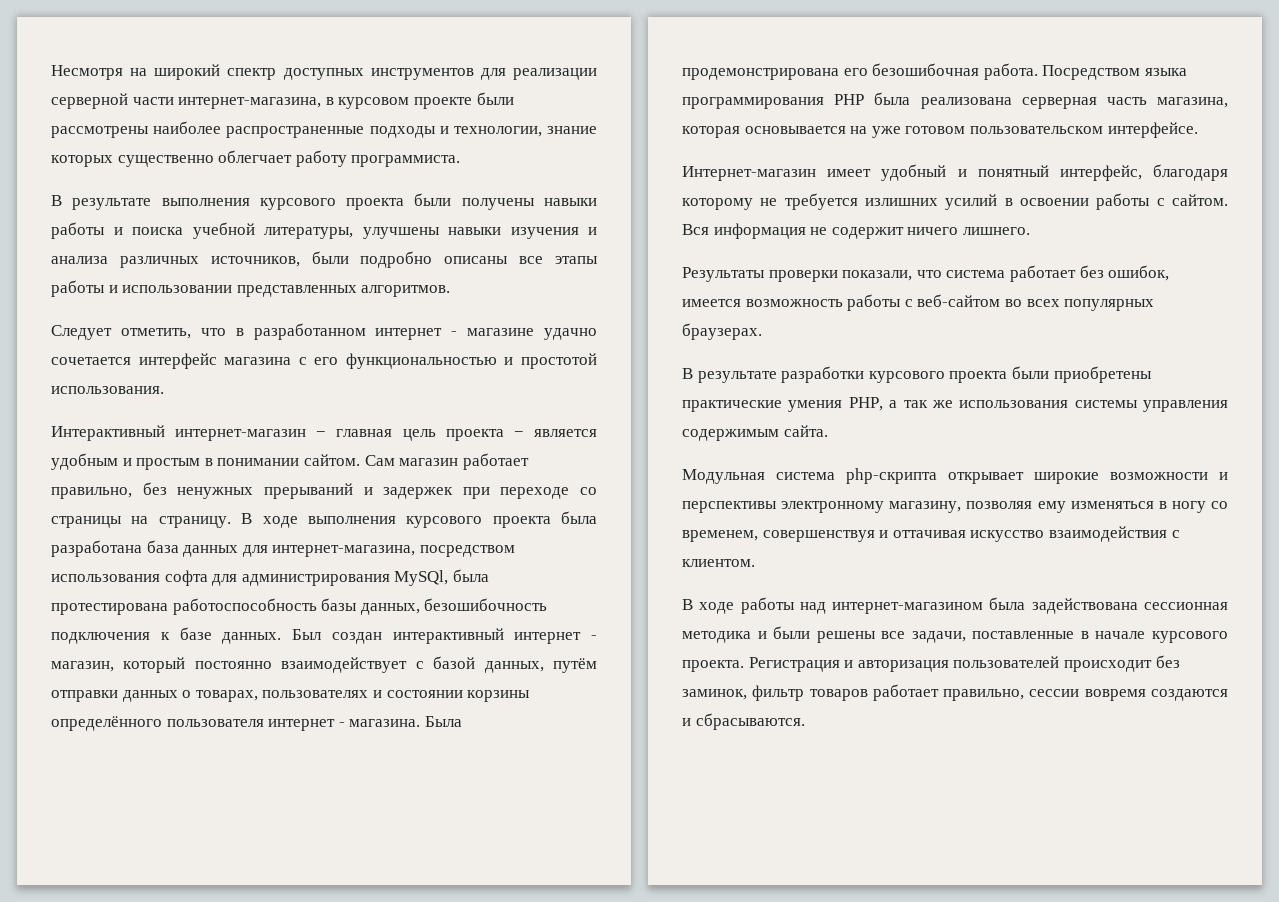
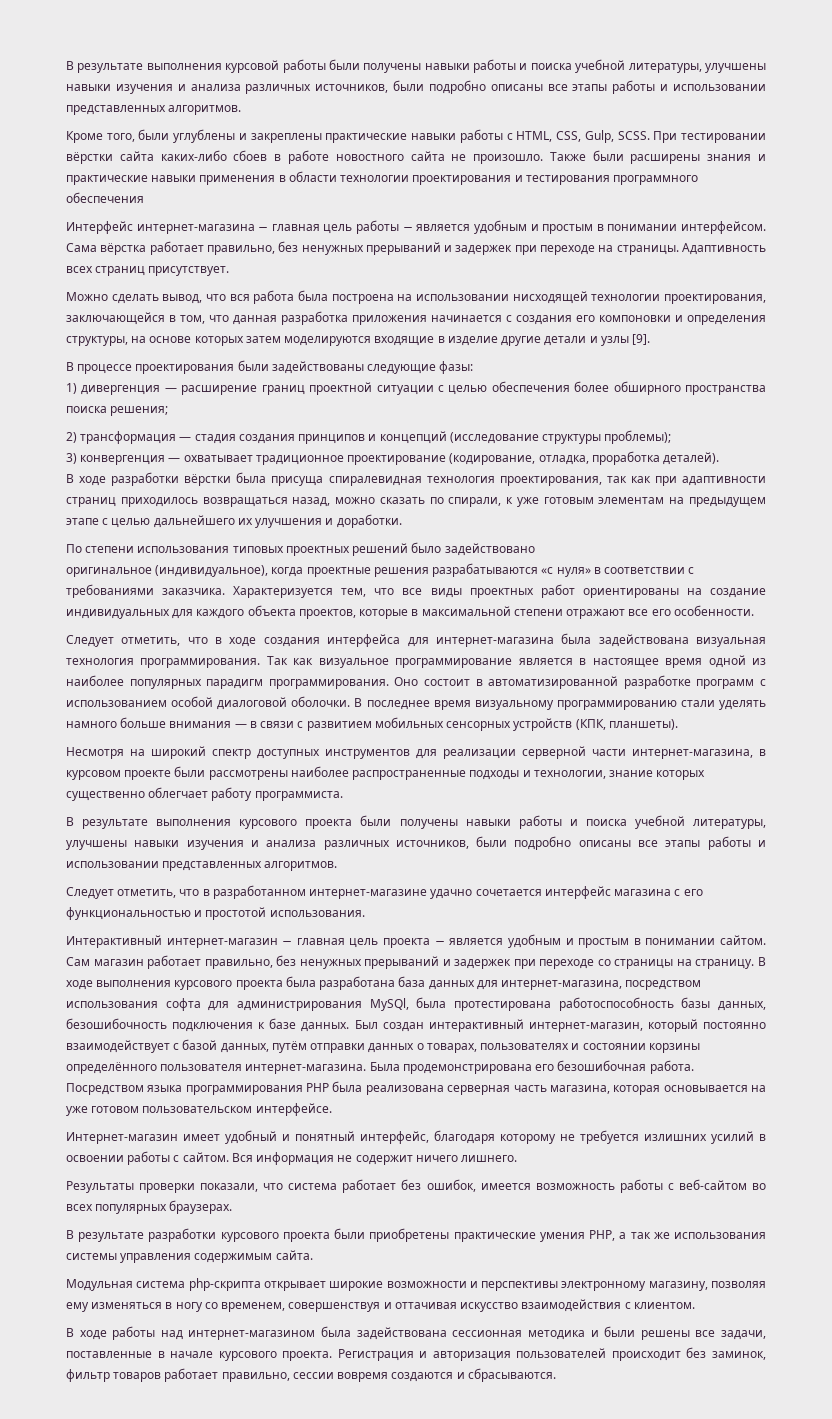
+ В результате выполнения курсовой работы были получены навыки работы и поиска учебной литературы, улучшены навыки изучения и анализа различных источников, были подробно описаны все этапы работы и использовании представленных алгоритмов.
+ Кроме того, были углублены и закреплены практические навыки работы с HTML, CSS, Gulp, SCSS. При тестировании вёрстки сайта каких-либо сбоев в работе новостного сайта не произошло. Также были расширены знания и практические навыки применения в области технологии проектирования и тестирования программного обеспечения
+ Интерфейс интернет-магазина − главная цель работы − является удобным и простым в понимании интерфейсом. Сама вёрстка работает правильно, без ненужных прерываний и задержек при переходе на страницы. Адаптивность всех страниц присутствует.
+ Можно сделать вывод, что вся работа была построена на использовании нисходящей технологии проектирования, заключающейся в том, что данная разработка приложения начинается с создания его компоновки и определения структуры, на основе которых затем моделируются входящие в изделие другие детали и узлы [9].
+ В процессе проектирования были задействованы следующие фазы:
+ 1) дивергенция — расширение границ проектной ситуации с целью обеспечения более обширного пространства поиска решения;
+ 2) трансформация — стадия создания принципов и концепций (исследование структуры проблемы);
+ 3) конвергенция — охватывает традиционное проектирование (кодирование, отладка, проработка деталей).
+ В ходе разработки вёрстки была присуща спиралевидная технология проектирования, так как при адаптивности страниц приходилось возвращаться назад, можно сказать по спирали, к уже готовым элементам на предыдущем этапе с целью дальнейшего их улучшения и доработки.
+ По степени использования типовых проектных решений было задействовано
+ оригинальное (индивидуальное), когда проектные решения разрабатываются «с нуля» в соответствии с требованиями заказчика. Характеризуется тем, что все виды проектных работ ориентированы на создание индивидуальных для каждого объекта проектов, которые в максимальной степени отражают все его особенности.
+ Следует отметить, что в ходе создания интерфейса для интернет-магазина была задействована визуальная технология программирования. Так как визуальное программирование является в настоящее время одной из наиболее популярных парадигм программирования. Оно состоит в автоматизированной разработке программ с использованием особой диалоговой оболочки. В последнее время визуальному программированию стали уделять намного больше внимания — в связи с развитием мобильных сенсорных устройств (КПК, планшеты).
- Следует отметить, что в разработанном интернет - магазине удачно сочетается интерфейс магазина с его функциональностью и простотой использования.
+ Следует отметить, что в разработанном интернет-магазине удачно сочетается интерфейс магазина с его функциональностью и простотой использования.
- Был создан интерактивный интернет - магазин, который постоянно взаимодействует с базой данных, путём отправки данных о товарах, пользователях и состоянии корзины определённого пользователя интернет - магазина.
+ Был создан интерактивный интернет-магазин, который постоянно взаимодействует с базой данных, путём отправки данных о товарах, пользователях и состоянии корзины определённого пользователя интернет-магазина.

